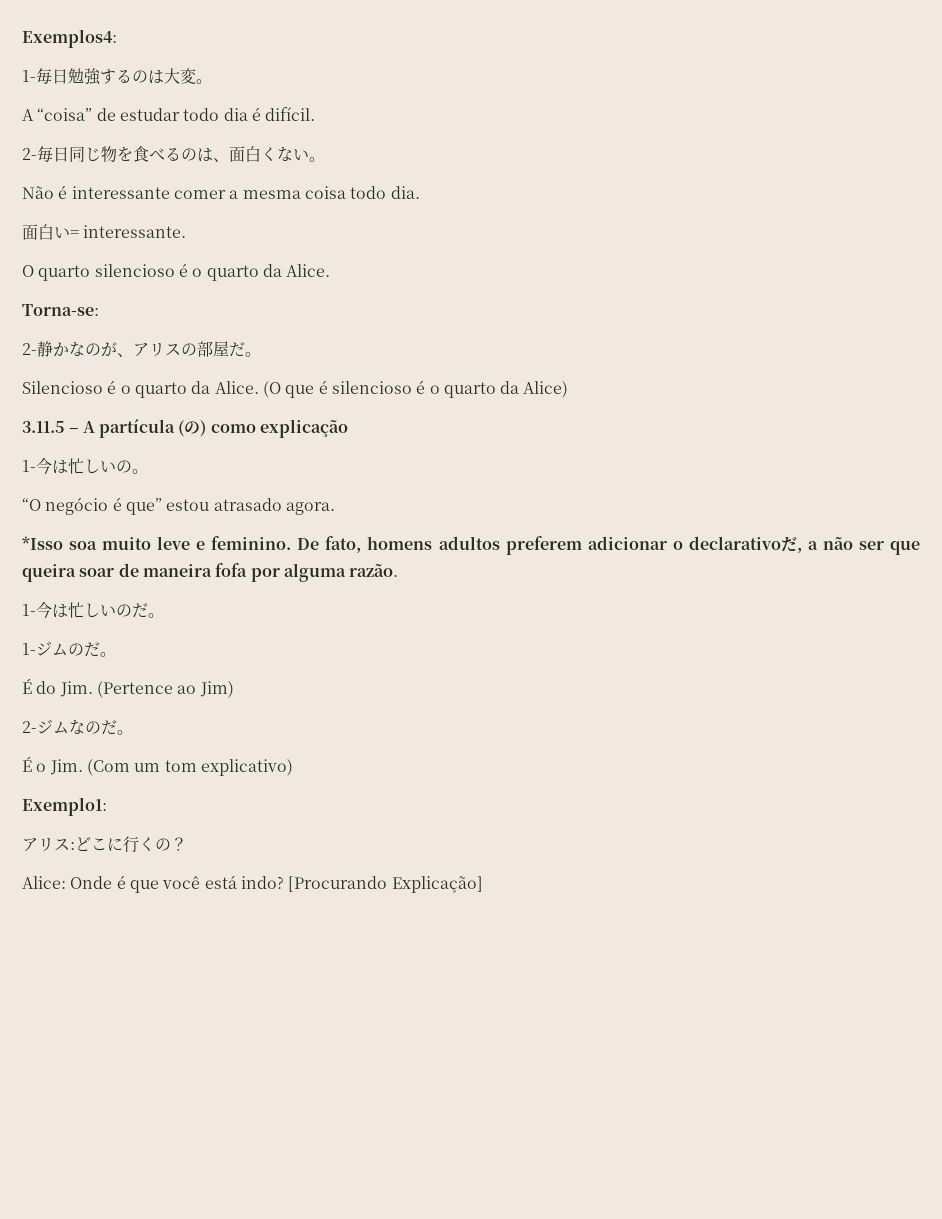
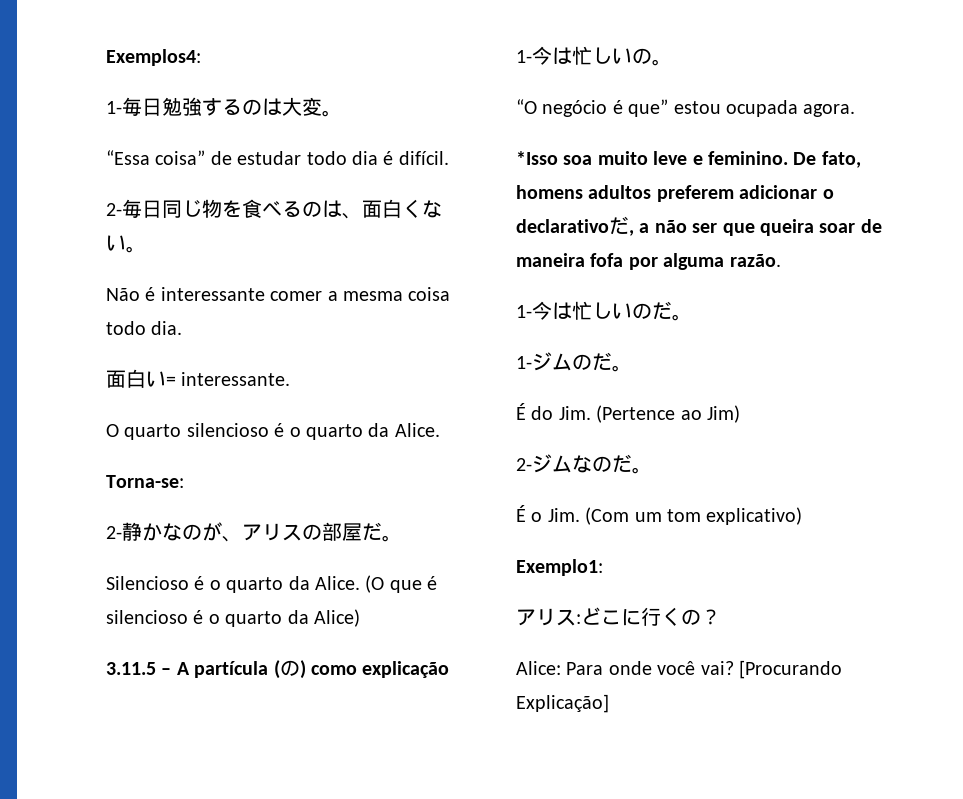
- A “coisa” de estudar todo dia é difícil.
+ “Essa coisa” de estudar todo dia é difícil.
- “O negócio é que” estou atrasado agora.
+ “O negócio é que” estou ocupada agora.
- Alice: Onde é que você está indo?
+ Alice: Para onde você vai?

